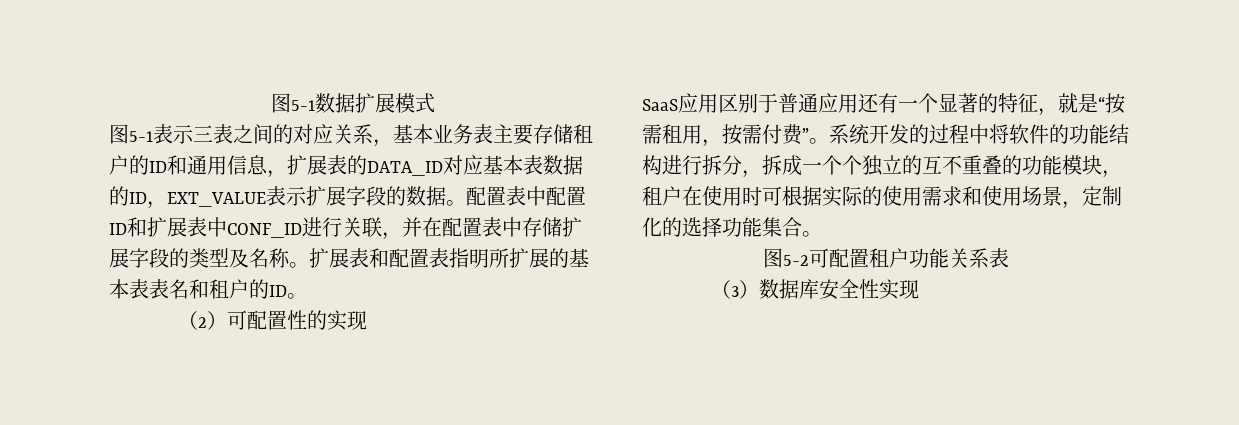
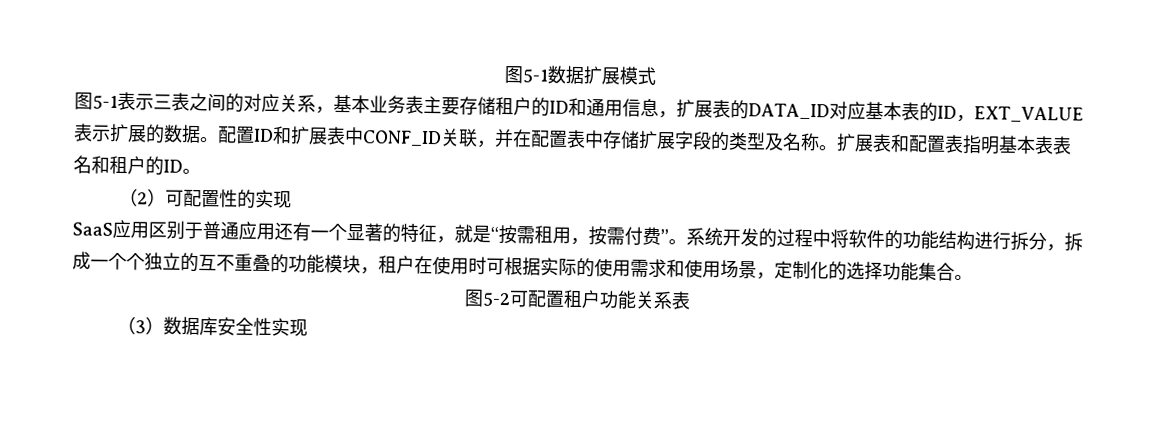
- 图5-1表示三表之间的对应关系，基本业务表主要存储租户的ID和通用信息，扩展表的DATA_ID对应基本表数据的ID，EXT_VALUE表示扩展字段的数据。
+ 图5-1表示三表之间的对应关系，基本业务表主要存储租户的ID和通用信息，扩展表的DATA_ID对应基本表的ID，EXT_VALUE表示扩展的数据。
- 配置表中配置ID和扩展表中CONF_ID进行关联，并在配置表中存储扩展字段的类型及名称。
+ 配置ID和扩展表中CONF_ID关联，并在配置表中存储扩展字段的类型及名称。
- 扩展表和配置表指明所扩展的基本表表名和租户的ID。
+ 扩展表和配置表指明基本表表名和租户的ID。

